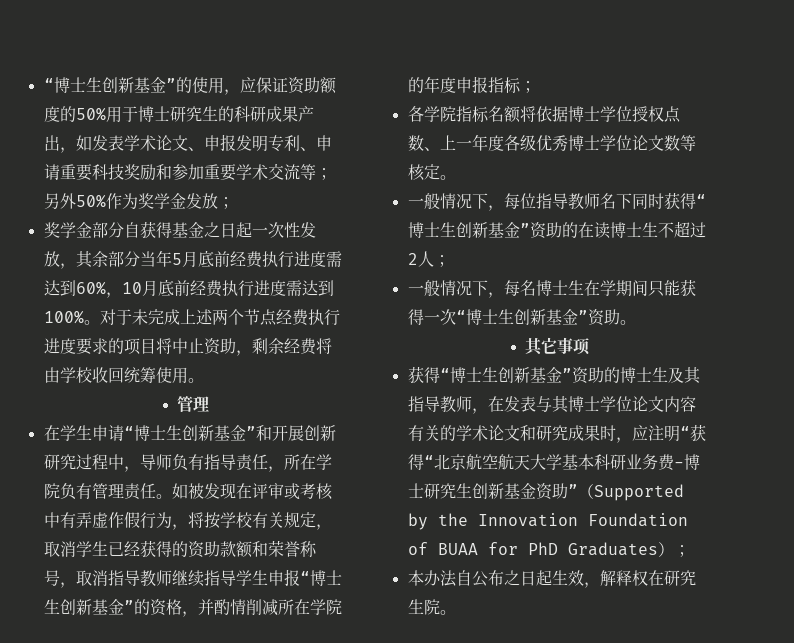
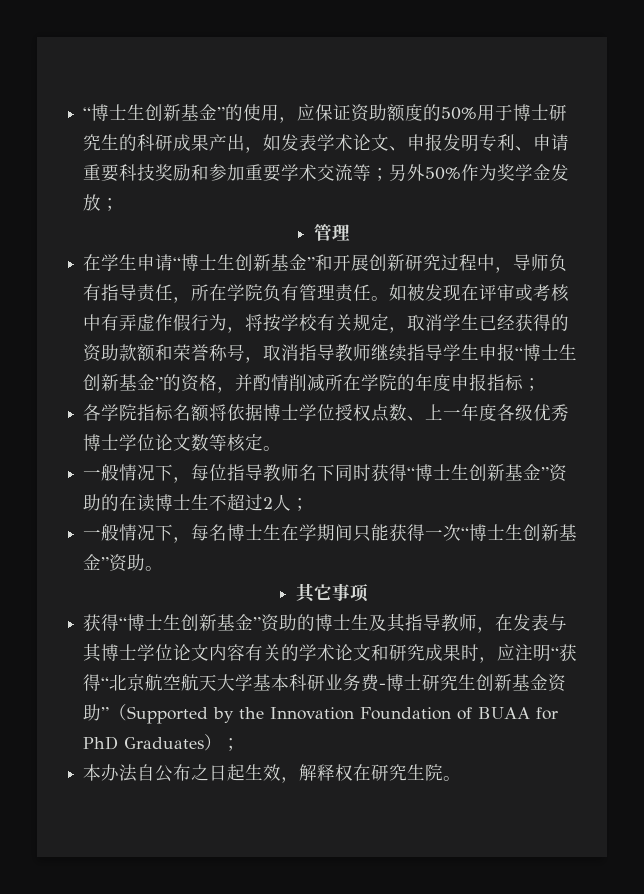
- 奖学金部分自获得基金之日起一次性发放，其余部分当年5月底前经费执行进度需达到60%，10月底前经费执行进度需达到100%。对于未完成上述两个节点经费执行进度要求的项目将中止资助，剩余经费将由学校收回统筹使用。

